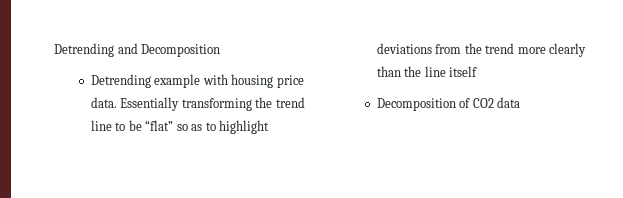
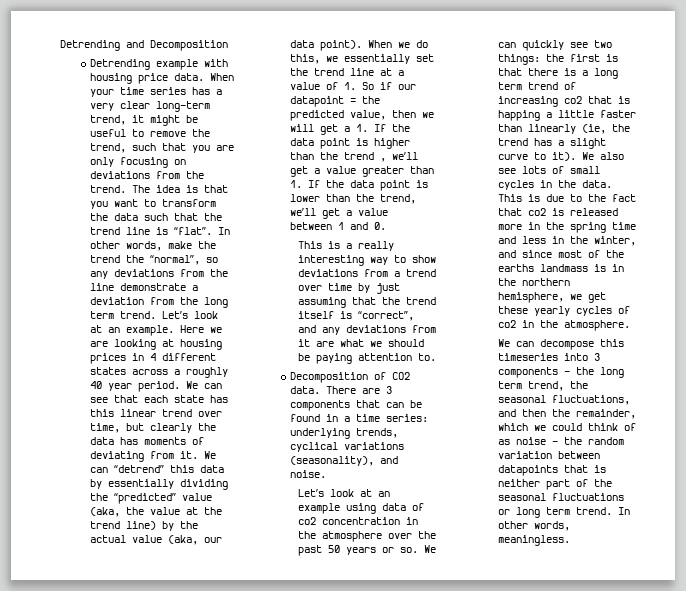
- Essentially transforming the trend line to be “flat” so as to highlight deviations from the trend more clearly than the line itself
- Decomposition of CO2 data
+ When your time series has a very clear long-term trend, it might be useful to remove the trend, such that you are only focusing on deviations from the trend. The idea is that you want to transform the data such that the trend line is “flat”. In other words, make the trend the “normal”, so any deviations from the line demonstrate a deviation from the long term trend. Let’s look at an example. Here we are looking at housing prices in 4 different states across a roughly 40 year period. We can see that each state has this linear trend over time, but clearly the data has moments of deviating from it. We can “detrend” this data by essentially dividing the “predicted” value (aka, the value at the trend line) by the actual value (aka, our data point). When we do this, we essentially set the trend line at a value of 1. So if our datapoint = the predicted value, then we will get a 1. If the data point is higher than the trend , we’ll get a value greater than 1. If the data point is lower than the trend, we’ll get a value between 1 and 0.
+ This is a really interesting way to show deviations from a trend over time by just assuming that the trend itself is “correct”, and any deviations from it are what we should be paying attention to.
+ Decomposition of CO2 data. There are 3 components that can be found in a time series: underlying trends, cyclical variations (seasonality), and noise.
+ Let’s look at an example using data of co2 concentration in the atmosphere over the past 50 years or so. We can quickly see two things: the first is that there is a long term trend of increasing co2 that is happing a little faster than linearly (ie, the trend has a slight curve to it). We also see lots of small cycles in the data. This is due to the fact that co2 is released more in the spring time and less in the winter, and since most of the earths landmass is in the northern hemisphere, we get these yearly cycles of co2 in the atmosphere.
+ We can decompose this timeseries into 3 components – the long term trend, the seasonal fluctuations, and then the remainder, which we could think of as noise – the random variation between datapoints that is neither part of the seasonal fluctuations or long term trend. In other words, meaningless.

